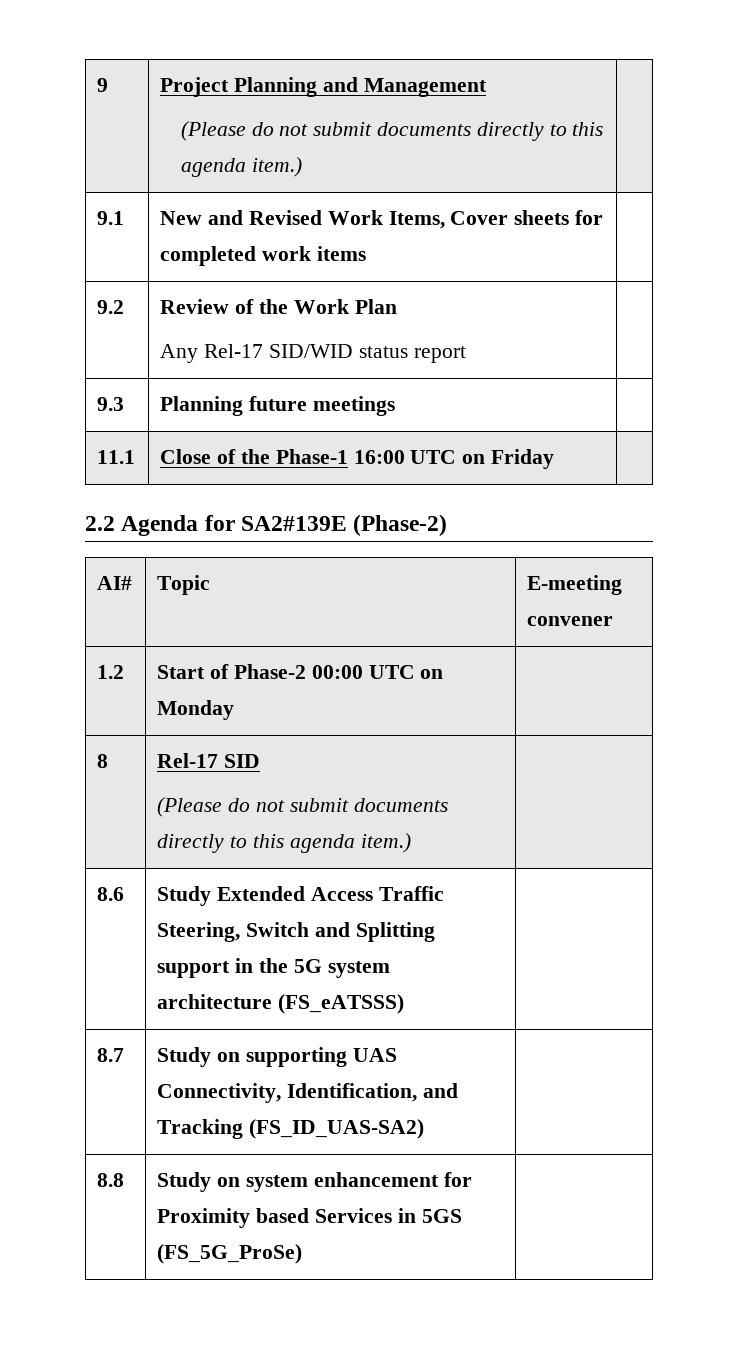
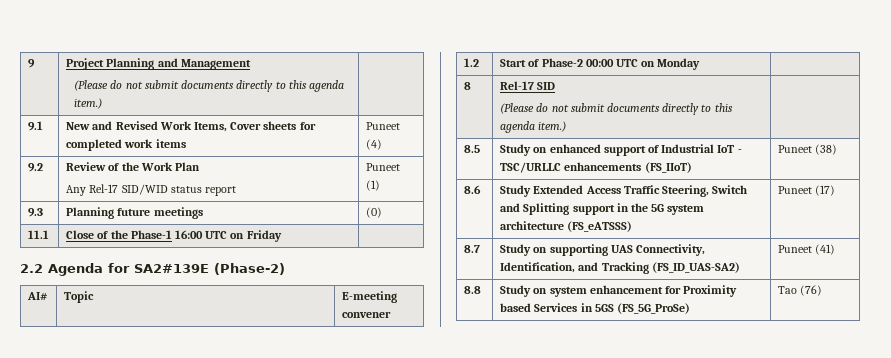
- 9.1 | New and Revised Work Items, Cover sheets for completed work items |
+ 9.1 | New and Revised Work Items, Cover sheets for completed work items | Puneet (4)
  9.2 | Review of the Work Plan
- Any Rel-17 SID/WID status report |
+ Any Rel-17 SID/WID status report | Puneet (1)
- 9.3 | Planning future meetings |
+ 9.3 | Planning future meetings | (0)
+ 8.5 | Study on enhanced support of Industrial IoT - TSC/URLLC enhancements (FS_IIoT) | Puneet (38)
- 8.6 | Study Extended Access Traffic Steering, Switch and Splitting support in the 5G system architecture (FS_eATSSS) |
+ 8.6 | Study Extended Access Traffic Steering, Switch and Splitting support in the 5G system architecture (FS_eATSSS) | Puneet (17)
- 8.7 | Study on supporting UAS Connectivity, Identification, and Tracking (FS_ID_UAS-SA2) |
+ 8.7 | Study on supporting UAS Connectivity, Identification, and Tracking (FS_ID_UAS-SA2) | Puneet (41)
- 8.8 | Study on system enhancement for Proximity based Services in 5GS (FS_5G_ProSe) |
+ 8.8 | Study on system enhancement for Proximity based Services in 5GS (FS_5G_ProSe) | Tao (76)

